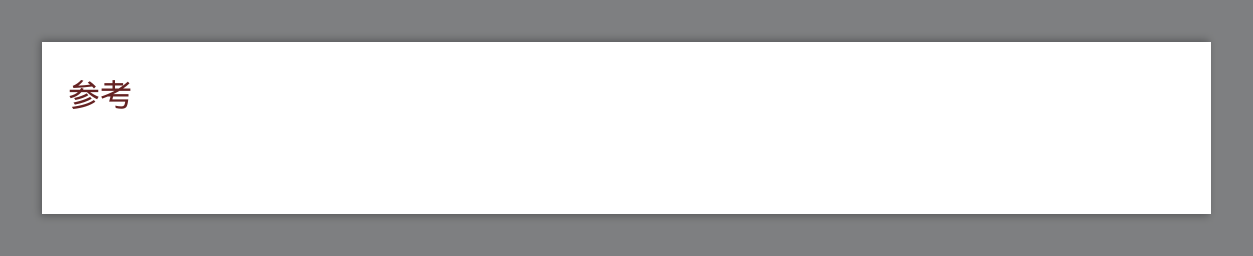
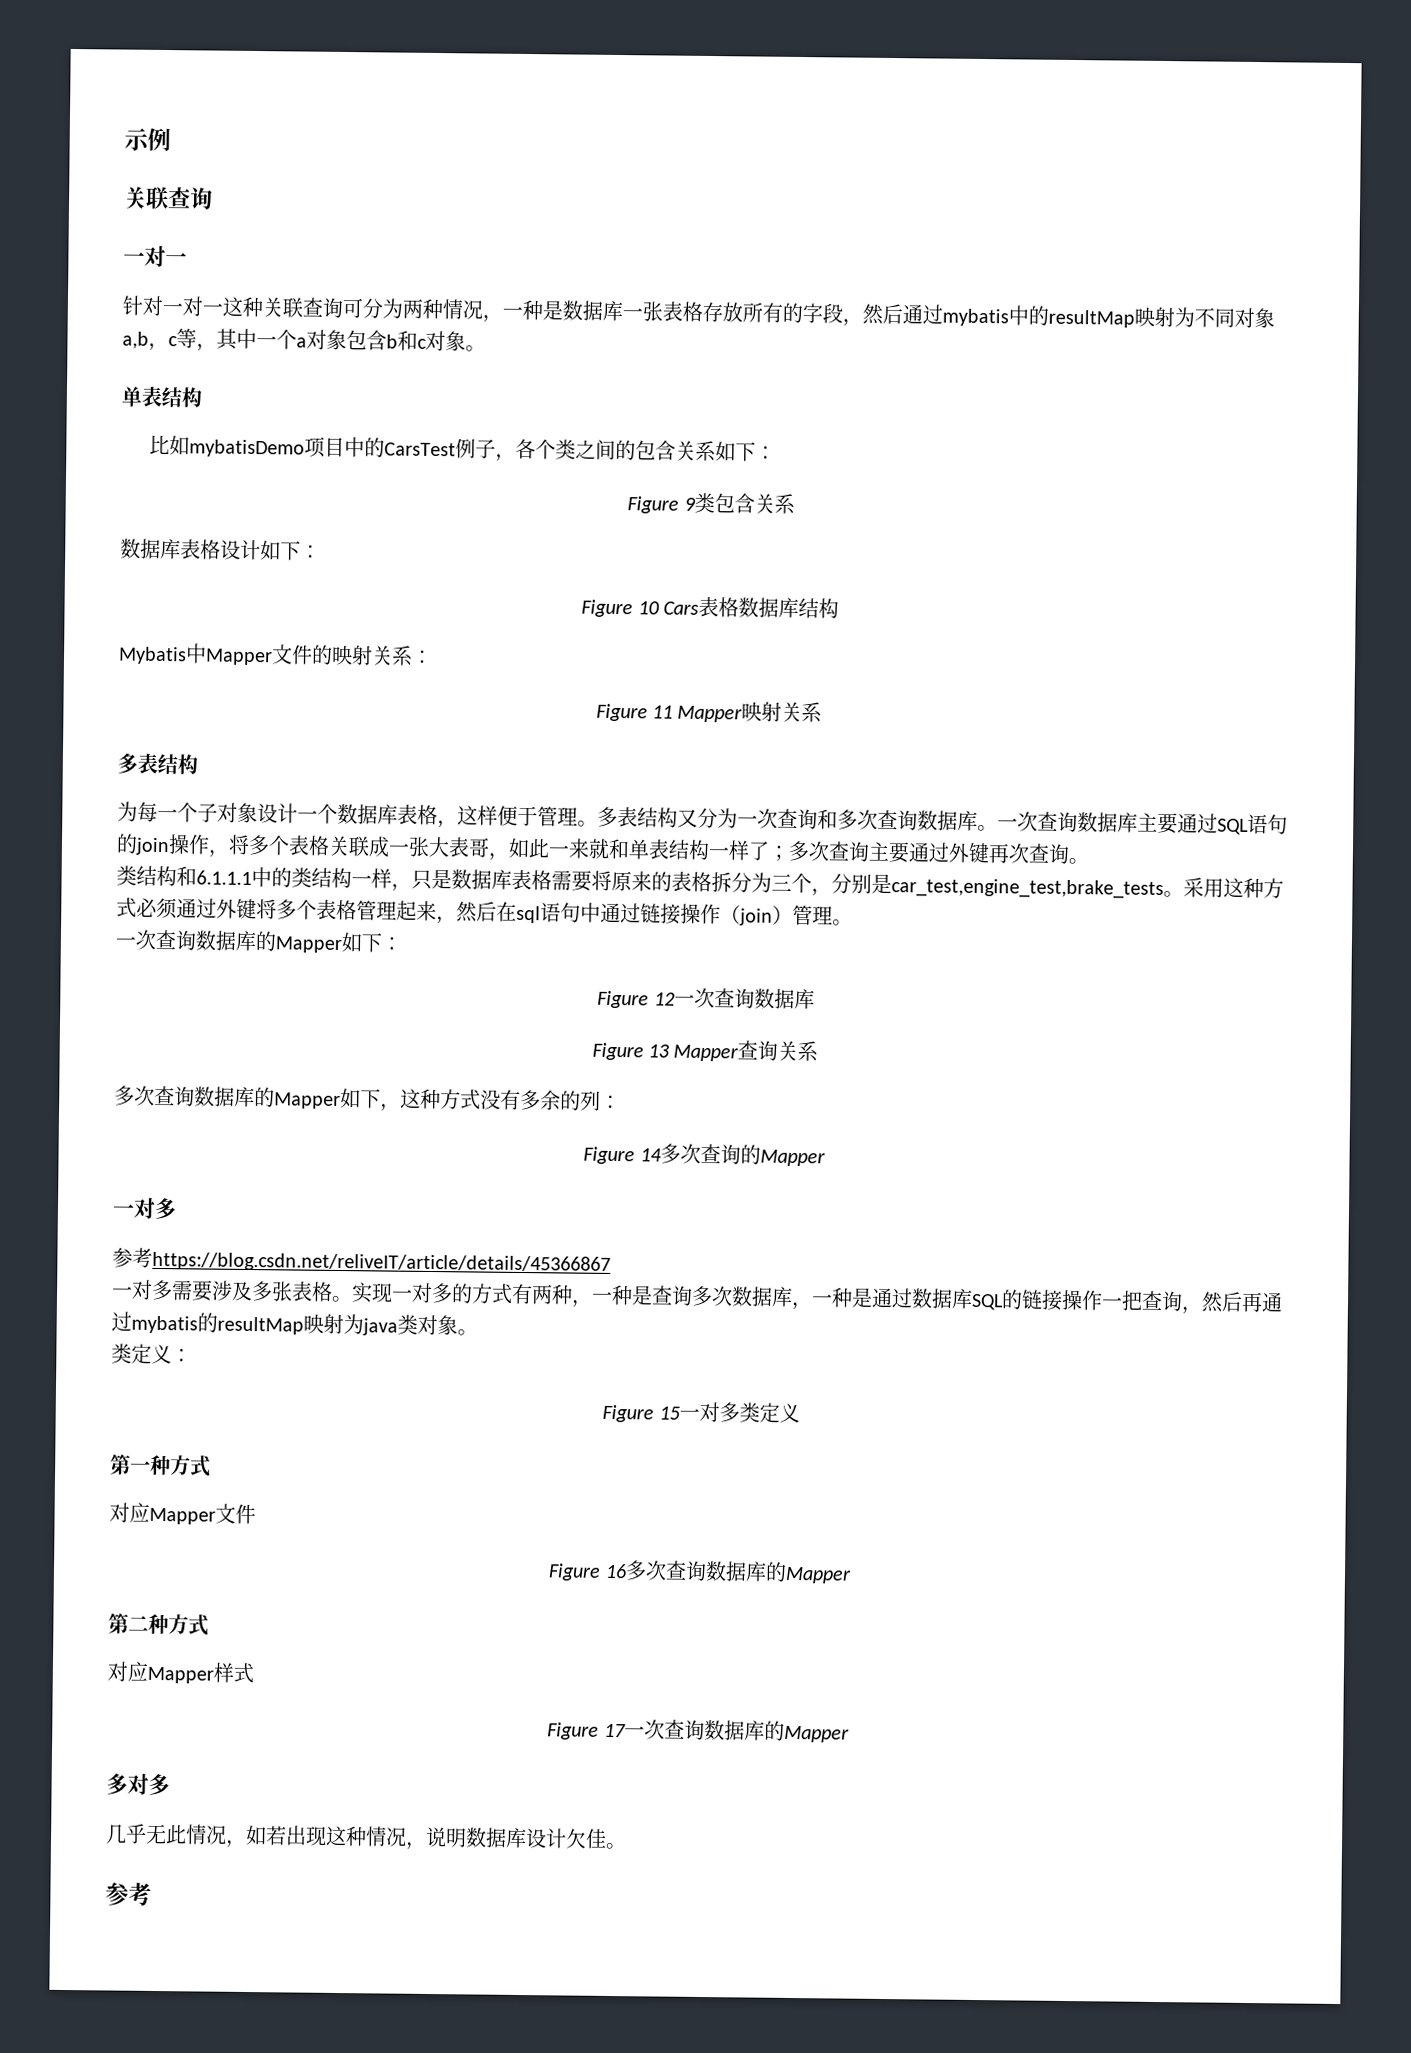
+ 示例
+ 关联查询
+ 一对一
+ 针对一对一这种关联查询可分为两种情况，一种是数据库一张表格存放所有的字段，然后通过mybatis中的resultMap映射为不同对象a,b，c等，其中一个a对象包含b和c对象。
+ 单表结构
+ 比如mybatisDemo项目中的CarsTest例子，各个类之间的包含关系如下：
+ Figure 9类包含关系
+ 数据库表格设计如下：
+ Figure 10 Cars表格数据库结构
+ Mybatis中Mapper文件的映射关系：
+ Figure 11 Mapper映射关系
+ 多表结构
+ 为每一个子对象设计一个数据库表格，这样便于管理。多表结构又分为一次查询和多次查询数据库。一次查询数据库主要通过SQL语句的join操作，将多个表格关联成一张大表哥，如此一来就和单表结构一样了；多次查询主要通过外键再次查询。
+ 类结构和6.1.1.1中的类结构一样，只是数据库表格需要将原来的表格拆分为三个，分别是car_test,engine_test,brake_tests。采用这种方式必须通过外键将多个表格管理起来，然后在sql语句中通过链接操作（join）管理。
+ 一次查询数据库的Mapper如下：
+ Figure 12一次查询数据库
+ Figure 13 Mapper查询关系
+ 多次查询数据库的Mapper如下，这种方式没有多余的列：
+ Figure 14多次查询的Mapper
+ 一对多
+ 参考https://blog.csdn.net/reliveIT/article/details/45366867
+ 一对多需要涉及多张表格。实现一对多的方式有两种，一种是查询多次数据库，一种是通过数据库SQL的链接操作一把查询，然后再通过mybatis的resultMap映射为java类对象。
+ 类定义：
+ Figure 15一对多类定义
+ 第一种方式
+ 对应Mapper文件
+ Figure 16多次查询数据库的Mapper
+ 第二种方式
+ 对应Mapper样式
+ Figure 17一次查询数据库的Mapper
+ 多对多
+ 几乎无此情况，如若出现这种情况，说明数据库设计欠佳。

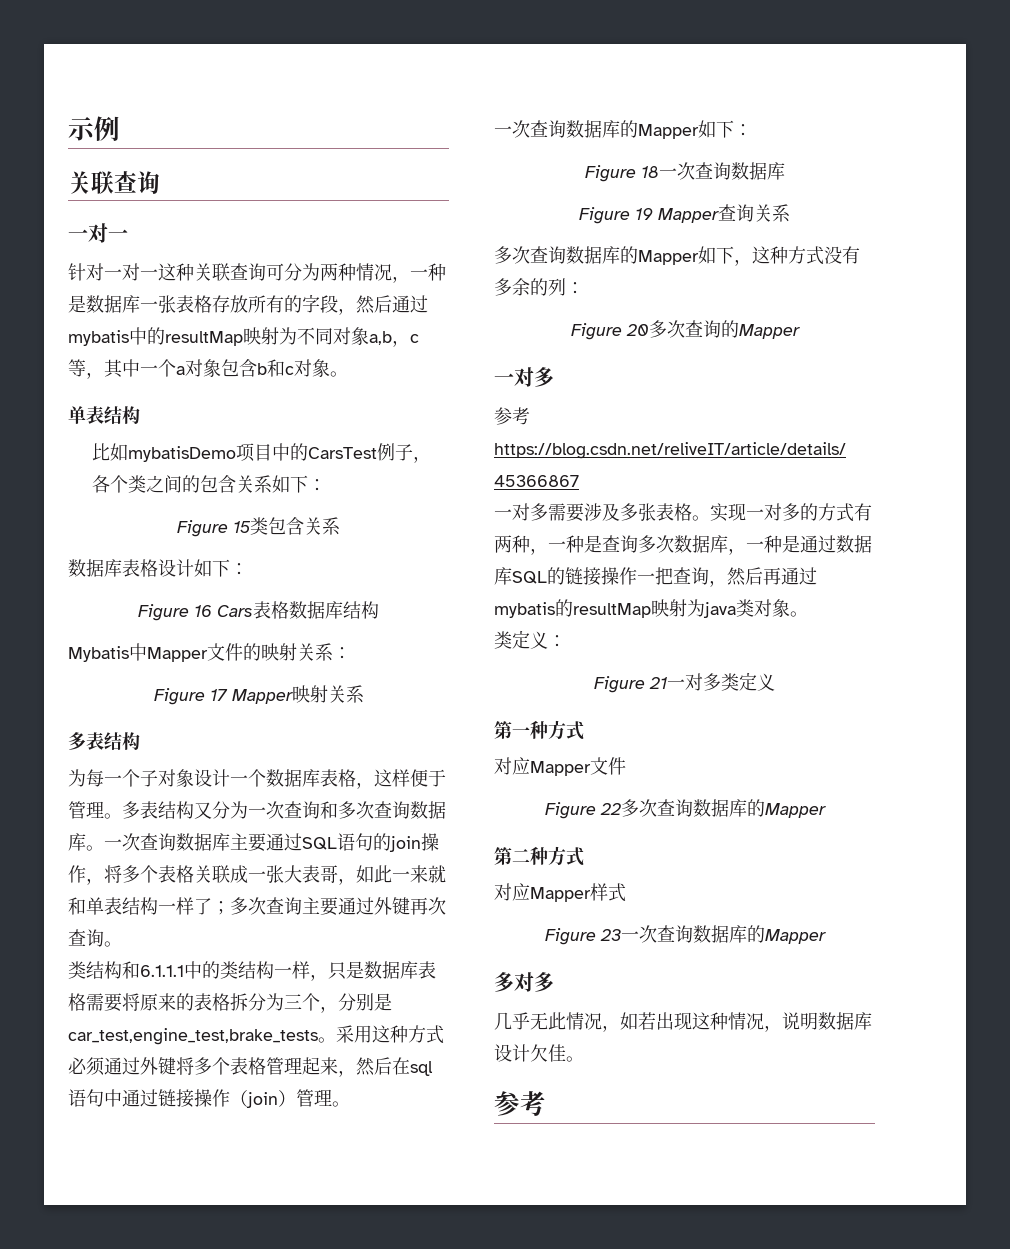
- Figure 9类包含关系
+ Figure 15类包含关系
- Figure 10 Cars表格数据库结构
+ Figure 16 Cars表格数据库结构
- Figure 11 Mapper映射关系
+ Figure 17 Mapper映射关系
- Figure 12一次查询数据库
+ Figure 18一次查询数据库
- Figure 13 Mapper查询关系
+ Figure 19 Mapper查询关系
- Figure 14多次查询的Mapper
+ Figure 20多次查询的Mapper
- Figure 15一对多类定义
+ Figure 21一对多类定义
- Figure 16多次查询数据库的Mapper
+ Figure 22多次查询数据库的Mapper
- Figure 17一次查询数据库的Mapper
+ Figure 23一次查询数据库的Mapper

